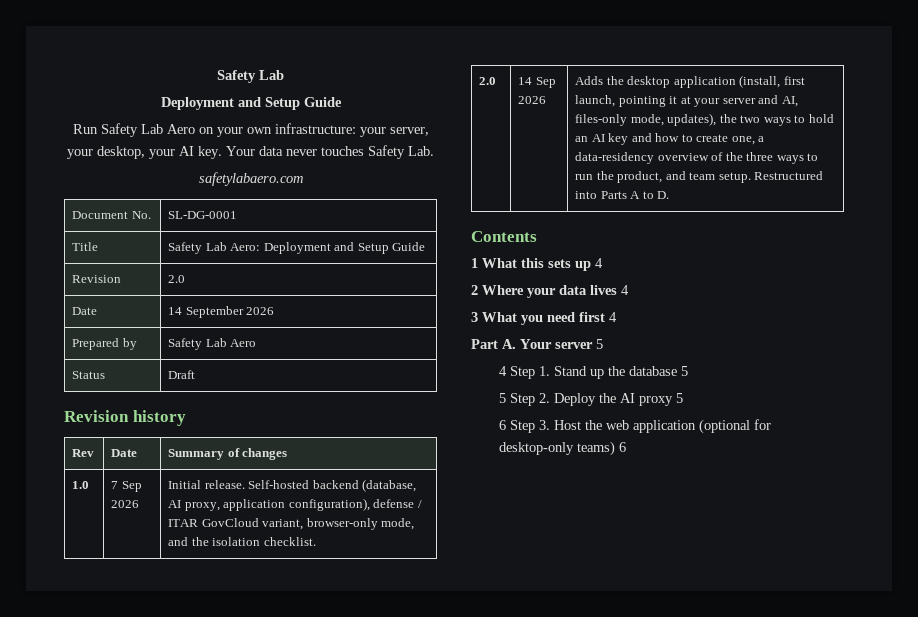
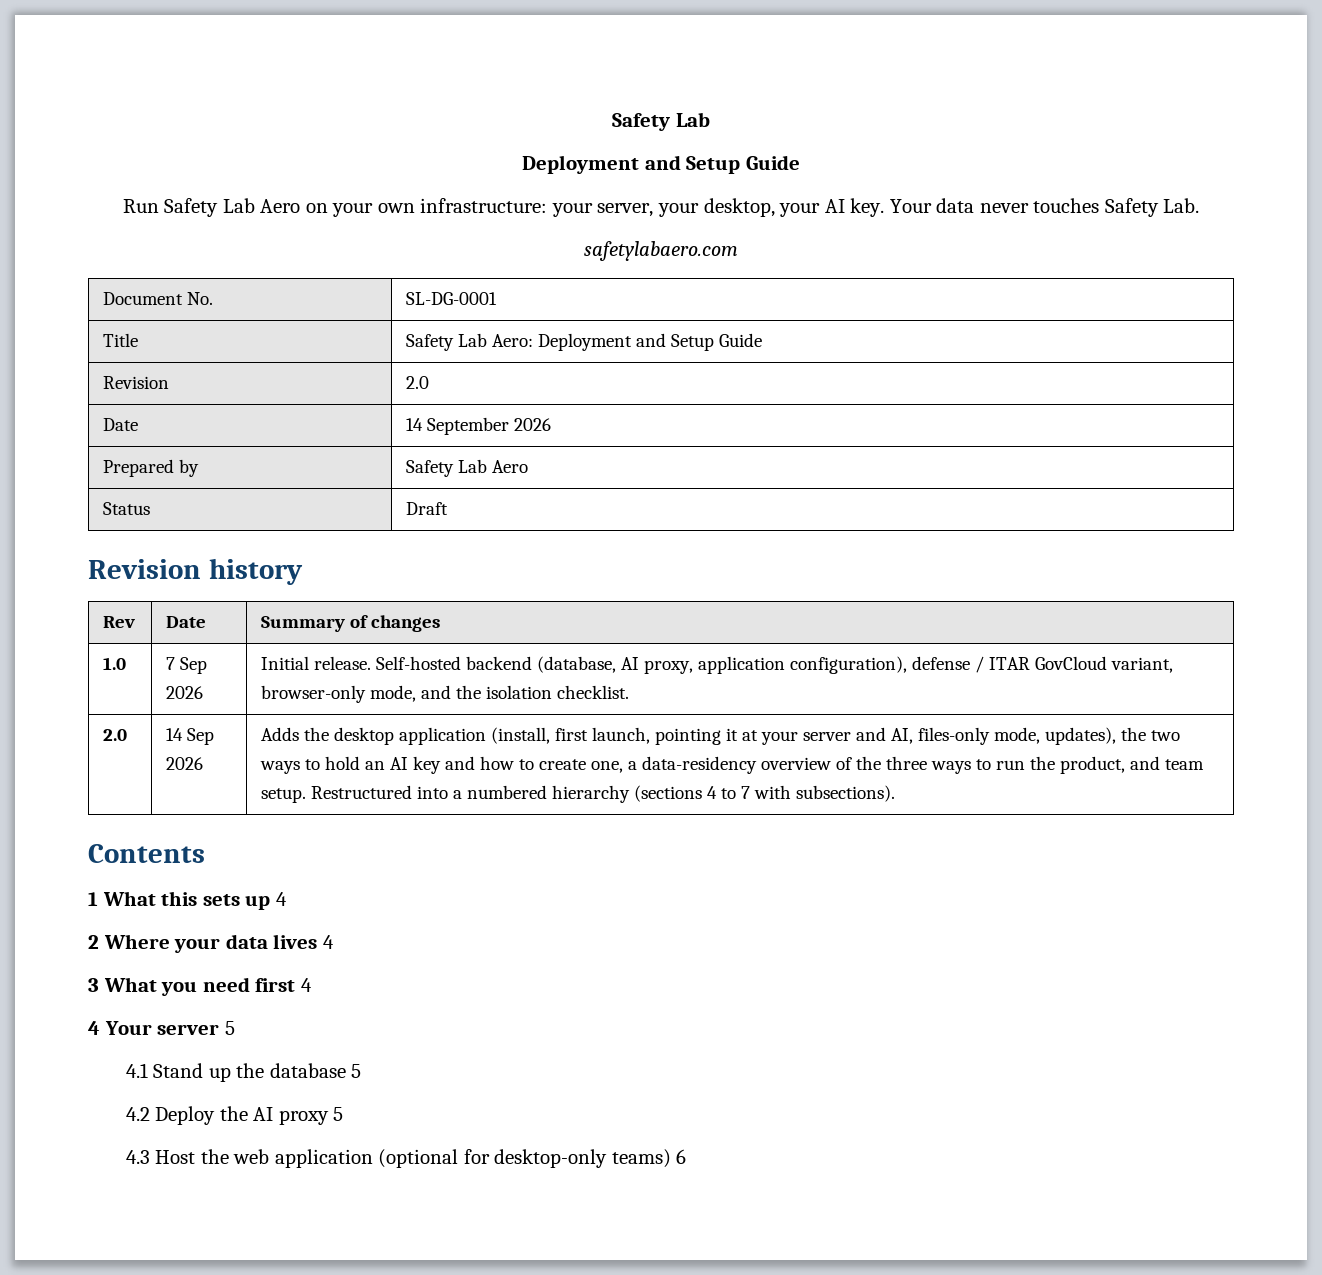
- Restructured into Parts A to D.
+ Restructured into a numbered hierarchy (sections 4 to 7 with subsections).
- Part A. Your server 5
+ 4 Your server 5
- 4 Step 1. Stand up the database 5
+ 4.1 Stand up the database 5
- 5 Step 2. Deploy the AI proxy 5
+ 4.2 Deploy the AI proxy 5
- 6 Step 3. Host the web application (optional for desktop-only teams) 6
+ 4.3 Host the web application (optional for desktop-only teams) 6

